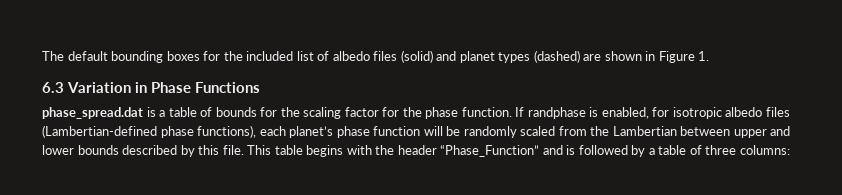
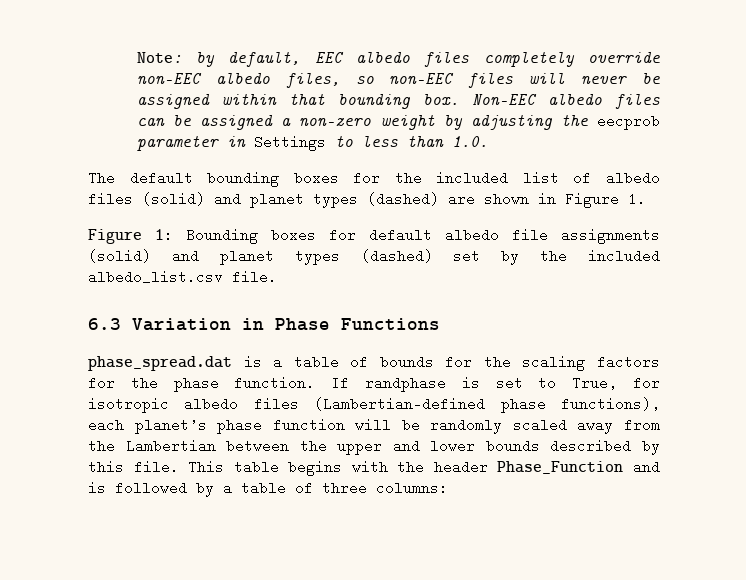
+ Note: by default, EEC albedo files completely override non-EEC albedo files, so non-EEC files will never be assigned within that bounding box. Non-EEC albedo files can be assigned a non-zero weight by adjusting the eecprob parameter in Settings to less than 1.0.
+ Figure 1: Bounding boxes for default albedo file assignments (solid) and planet types (dashed) set by the included albedo_list.csv file.
- phase_spread.dat is a table of bounds for the scaling factor for the phase function.
+ phase_spread.dat is a table of bounds for the scaling factors for the phase function.
- If randphase is enabled, for isotropic albedo files (Lambertian-defined phase functions), each planet’s phase function will be randomly scaled from the Lambertian between upper and lower bounds described by this file.
+ If randphase is set to True, for isotropic albedo files (Lambertian-defined phase functions), each planet’s phase function will be randomly scaled away from the Lambertian between the upper and lower bounds described by this file.
- This table begins with the header “Phase_Function” and is followed by a table of three columns:
+ This table begins with the header Phase_Function and is followed by a table of three columns:

